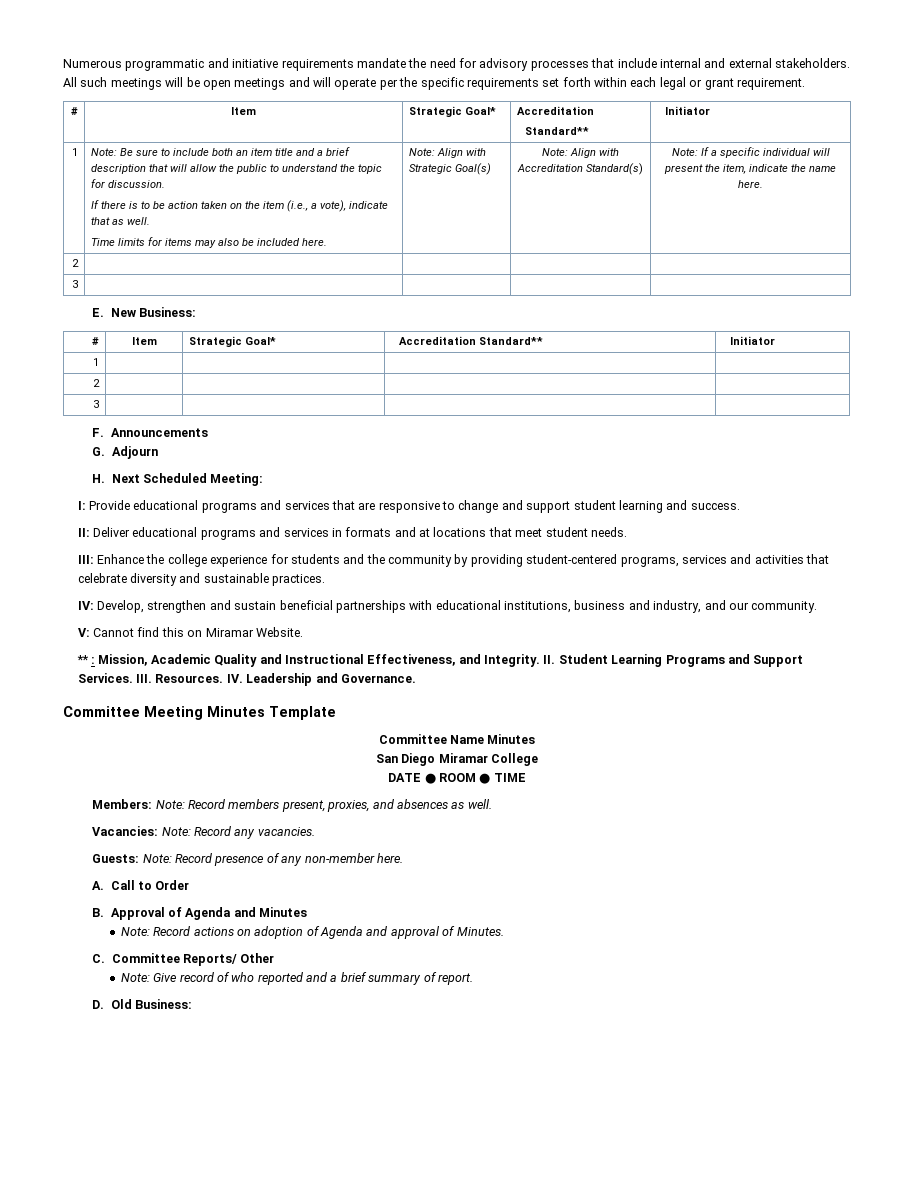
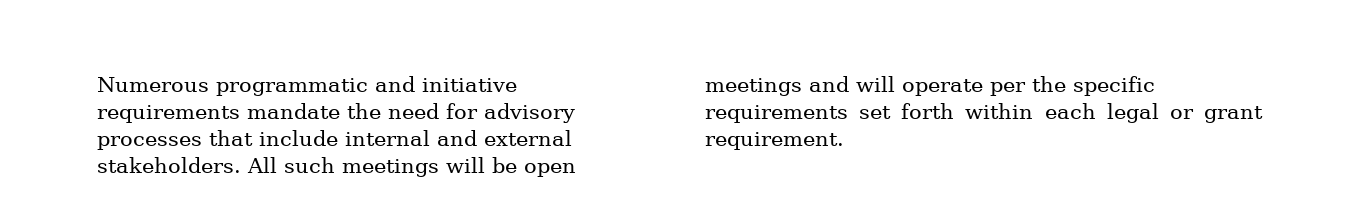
  All such meetings will be open meetings and will operate per the specific requirements set forth within each legal or grant requirement.
- # | Item | Strategic Goal* | Accreditation
- Standard** | Initiator
- 1 | Note: Be sure to include both an item title and a brief description that will allow the public to understand the topic for discussion.
- If there is to be action taken on the item (i.e., a vote), indicate that as well.
- Time limits for items may also be included here. | Note: Align with Strategic Goal(s) | Note: Align with Accreditation Standard(s) | Note: If a specific individual will present the item, indicate the name here.
- 2 | | | |
- 3 | | | |
- E. New Business:
- # | Item | Strategic Goal* | Accreditation Standard** | Initiator
- 1 | | | |
- 2 | | | |
- 3 | | | |
- F. Announcements
- G. Adjourn
- H. Next Scheduled Meeting:
- I: Provide educational programs and services that are responsive to change and support student learning and success.
- II: Deliver educational programs and services in formats and at locations that meet student needs.
- III: Enhance the college experience for students and the community by providing student-centered programs, services and activities that celebrate diversity and sustainable practices.
- IV: Develop, strengthen and sustain beneficial partnerships with educational institutions, business and industry, and our community.
- V: Cannot find this on Miramar Website.
- ** : Mission, Academic Quality and Instructional Effectiveness, and Integrity. II. Student Learning Programs and Support Services. III. Resources. IV. Leadership and Governance.
- Committee Meeting Minutes Template
- Committee Name Minutes
- San Diego Miramar College
- DATE ● ROOM ● TIME
- Members: Note: Record members present, proxies, and absences as well.
- Vacancies: Note: Record any vacancies.
- Guests: Note: Record presence of any non-member here.
- A. Call to Order
- B. Approval of Agenda and Minutes
- Note: Record actions on adoption of Agenda and approval of Minutes.
- C. Committee Reports/ Other
- Note: Give record of who reported and a brief summary of report.
- D. Old Business:

